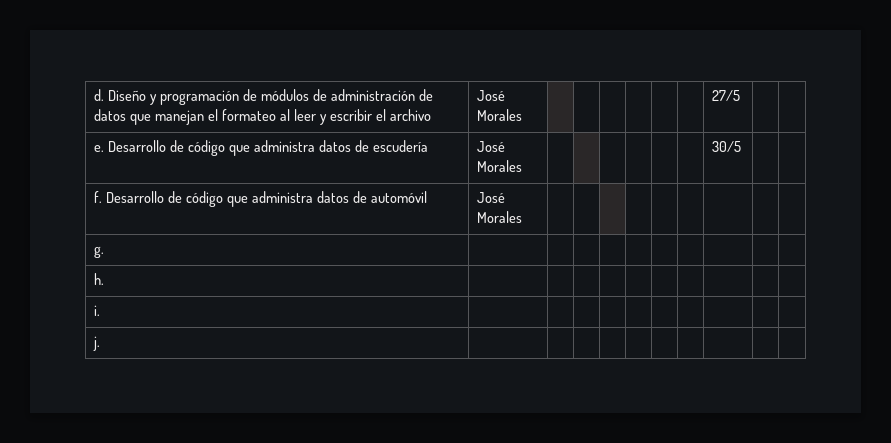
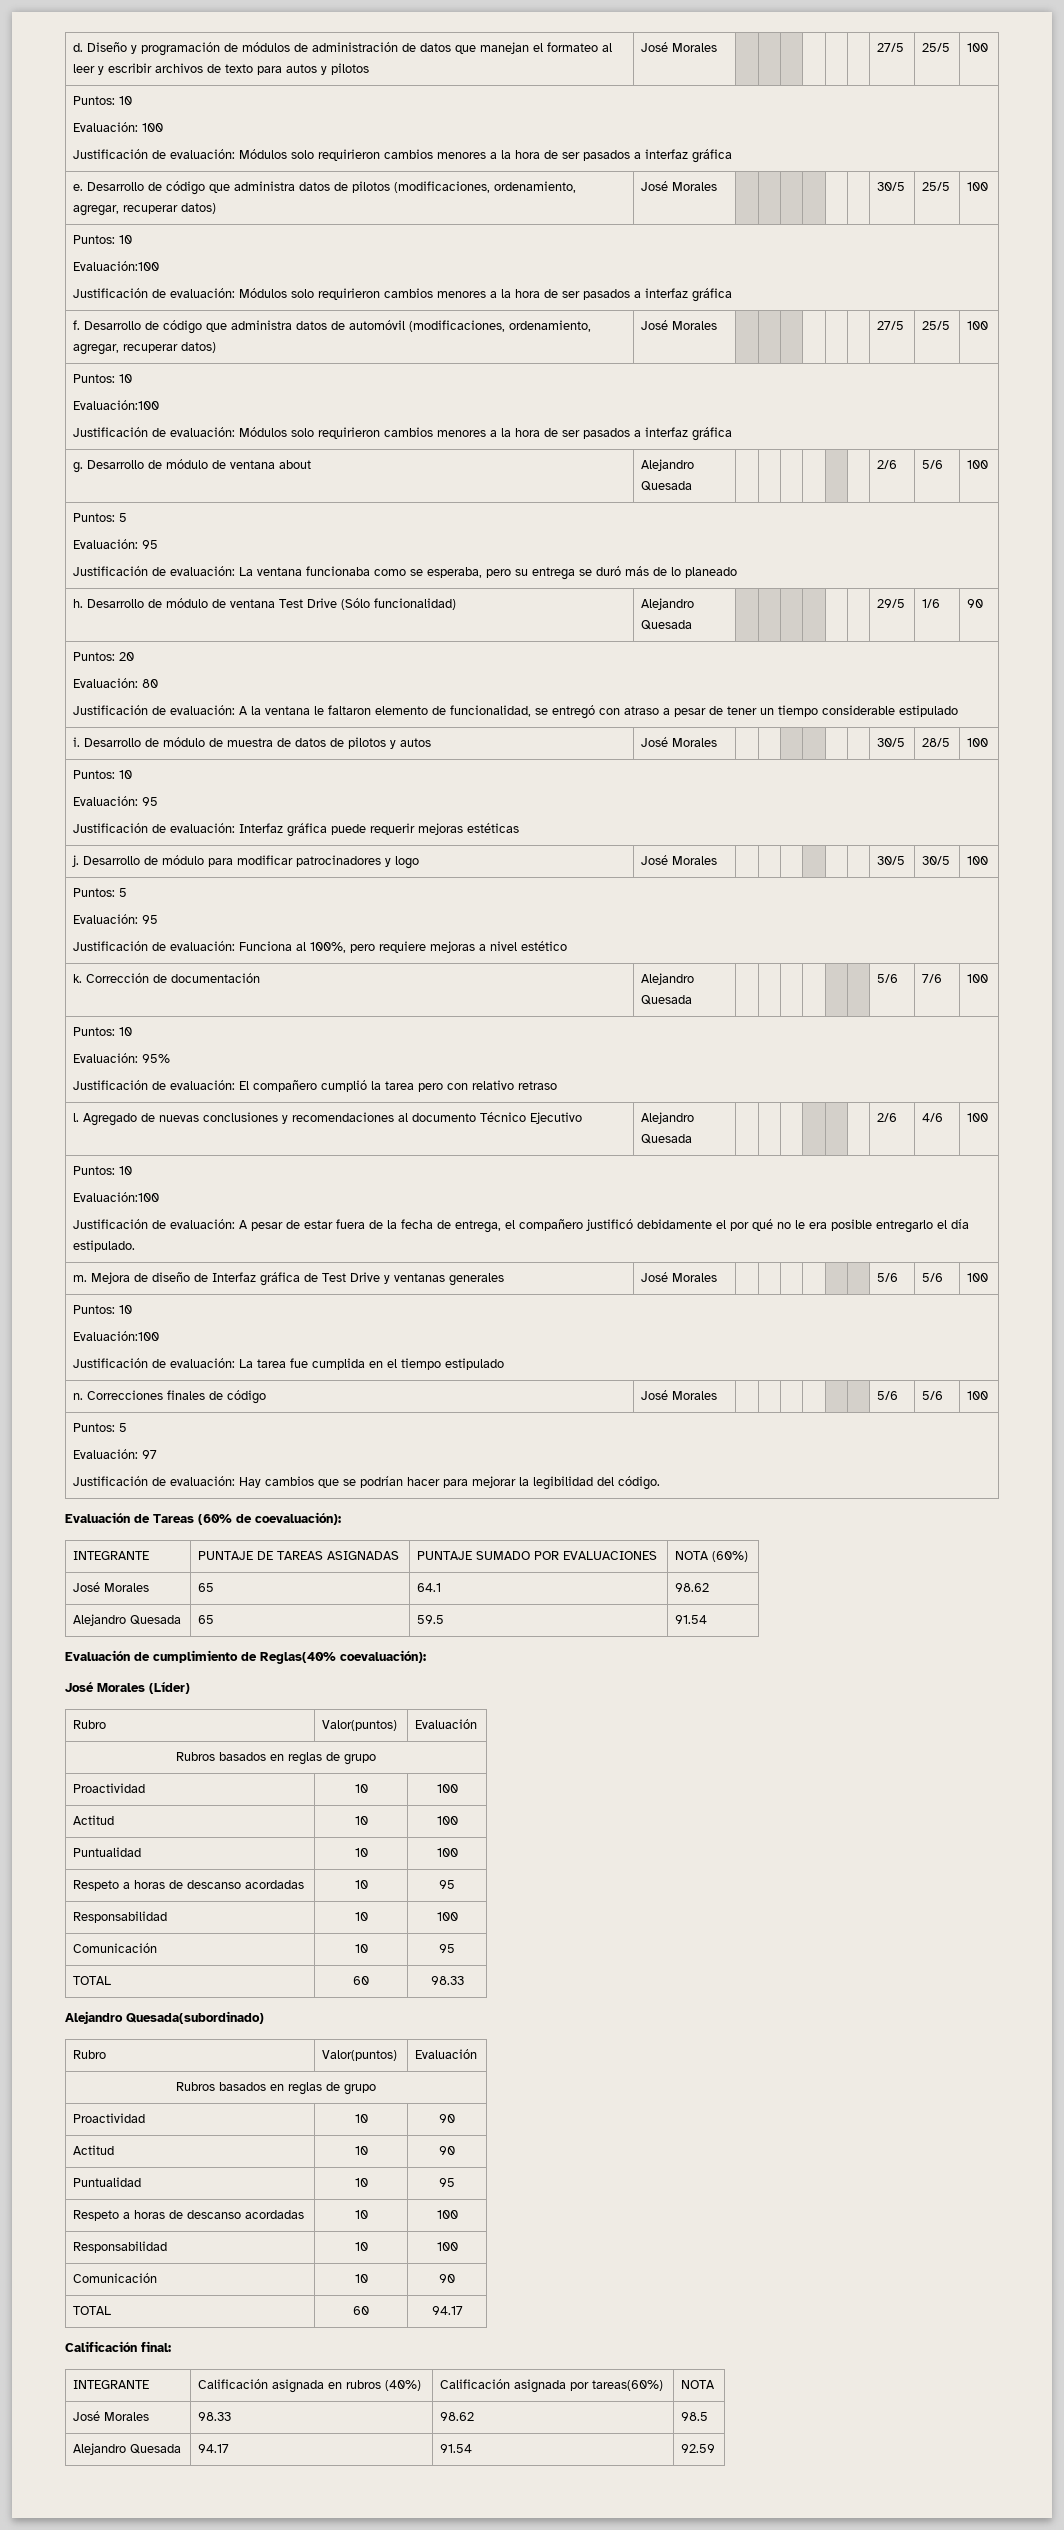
- d. Diseño y programación de módulos de administración de datos que manejan el formateo al leer y escribir el archivo | José Morales | | | | | | | 27/5 | |
+ d. Diseño y programación de módulos de administración de datos que manejan el formateo al leer y escribir archivos de texto para autos y pilotos | José Morales | | | | | | | 27/5 | 25/5 | 100
+ Puntos: 10
+ Evaluación: 100
+ Justificación de evaluación: Módulos solo requirieron cambios menores a la hora de ser pasados a interfaz gráfica
- e. Desarrollo de código que administra datos de escudería | José Morales | | | | | | | 30/5 | |
+ e. Desarrollo de código que administra datos de pilotos (modificaciones, ordenamiento, agregar, recuperar datos) | José Morales | | | | | | | 30/5 | 25/5 | 100
+ Puntos: 10
+ Evaluación:100
+ Justificación de evaluación: Módulos solo requirieron cambios menores a la hora de ser pasados a interfaz gráfica
- f. Desarrollo de código que administra datos de automóvil | José Morales | | | | | | | | |
- g. | | | | | | | | | |
- h. | | | | | | | | | |
- i. | | | | | | | | | |
- j. | | | | | | | | | |
+ f. Desarrollo de código que administra datos de automóvil (modificaciones, ordenamiento, agregar, recuperar datos) | José Morales | | | | | | | 27/5 | 25/5 | 100
+ Puntos: 10
+ Evaluación:100
+ Justificación de evaluación: Módulos solo requirieron cambios menores a la hora de ser pasados a interfaz gráfica
+ g. Desarrollo de módulo de ventana about | Alejandro Quesada | | | | | | | 2/6 | 5/6 | 100
+ Puntos: 5
+ Evaluación: 95
+ Justificación de evaluación: La ventana funcionaba como se esperaba, pero su entrega se duró más de lo planeado
+ h. Desarrollo de módulo de ventana Test Drive (Sólo funcionalidad) | Alejandro Quesada | | | | | | | 29/5 | 1/6 | 90
+ Puntos: 20
+ Evaluación: 80
+ Justificación de evaluación: A la ventana le faltaron elemento de funcionalidad, se entregó con atraso a pesar de tener un tiempo considerable estipulado
+ i. Desarrollo de módulo de muestra de datos de pilotos y autos | José Morales | | | | | | | 30/5 | 28/5 | 100
+ Puntos: 10
+ Evaluación: 95
+ Justificación de evaluación: Interfaz gráfica puede requerir mejoras estéticas
+ j. Desarrollo de módulo para modificar patrocinadores y logo | José Morales | | | | | | | 30/5 | 30/5 | 100
+ Puntos: 5
+ Evaluación: 95
+ Justificación de evaluación: Funciona al 100%, pero requiere mejoras a nivel estético
+ k. Corrección de documentación | Alejandro Quesada | | | | | | | 5/6 | 7/6 | 100
+ Puntos: 10
+ Evaluación: 95%
+ Justificación de evaluación: El compañero cumplió la tarea pero con relativo retraso
+ l. Agregado de nuevas conclusiones y recomendaciones al documento Técnico Ejecutivo | Alejandro Quesada | | | | | | | 2/6 | 4/6 | 100
+ Puntos: 10
+ Evaluación:100
+ Justificación de evaluación: A pesar de estar fuera de la fecha de entrega, el compañero justificó debidamente el por qué no le era posible entregarlo el día estipulado.
+ m. Mejora de diseño de Interfaz gráfica de Test Drive y ventanas generales | José Morales | | | | | | | 5/6 | 5/6 | 100
+ Puntos: 10
+ Evaluación:100
+ Justificación de evaluación: La tarea fue cumplida en el tiempo estipulado
+ n. Correcciones finales de código | José Morales | | | | | | | 5/6 | 5/6 | 100
+ Puntos: 5
+ Evaluación: 97
+ Justificación de evaluación: Hay cambios que se podrían hacer para mejorar la legibilidad del código.
+ Evaluación de Tareas (60% de coevaluación):
+ INTEGRANTE | PUNTAJE DE TAREAS ASIGNADAS | PUNTAJE SUMADO POR EVALUACIONES | NOTA (60%)
+ José Morales | 65 | 64.1 | 98.62
+ Alejandro Quesada | 65 | 59.5 | 91.54
+ Evaluación de cumplimiento de Reglas(40% coevaluación):
+ José Morales (Líder)
+ Rubro | Valor(puntos) | Evaluación
+ Rubros basados en reglas de grupo
+ Proactividad | 10 | 100
+ Actitud | 10 | 100
+ Puntualidad | 10 | 100
+ Respeto a horas de descanso acordadas | 10 | 95
+ Responsabilidad | 10 | 100
+ Comunicación | 10 | 95
+ TOTAL | 60 | 98.33
+ Alejandro Quesada(subordinado)
+ Rubro | Valor(puntos) | Evaluación
+ Rubros basados en reglas de grupo
+ Proactividad | 10 | 90
+ Actitud | 10 | 90
+ Puntualidad | 10 | 95
+ Respeto a horas de descanso acordadas | 10 | 100
+ Responsabilidad | 10 | 100
+ Comunicación | 10 | 90
+ TOTAL | 60 | 94.17
+ Calificación final:
+ INTEGRANTE | Calificación asignada en rubros (40%) | Calificación asignada por tareas(60%) | NOTA
+ José Morales | 98.33 | 98.62 | 98.5
+ Alejandro Quesada | 94.17 | 91.54 | 92.59

